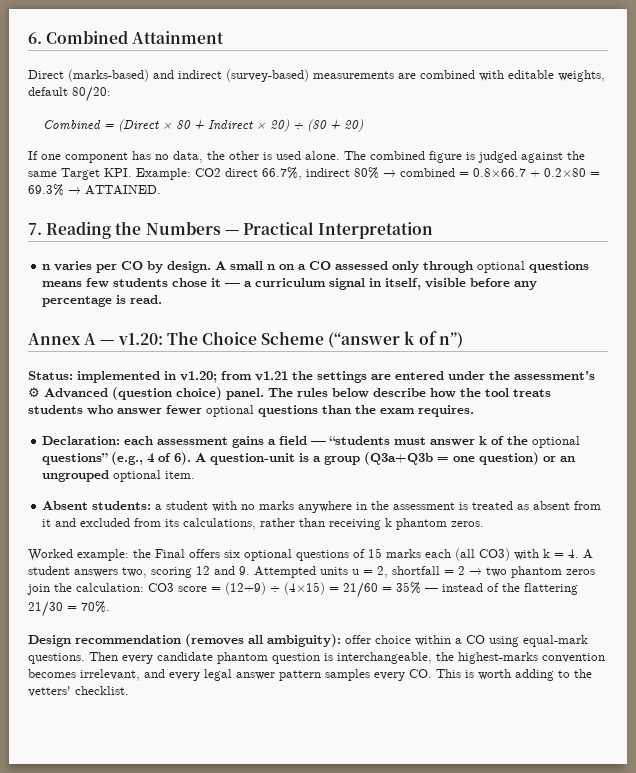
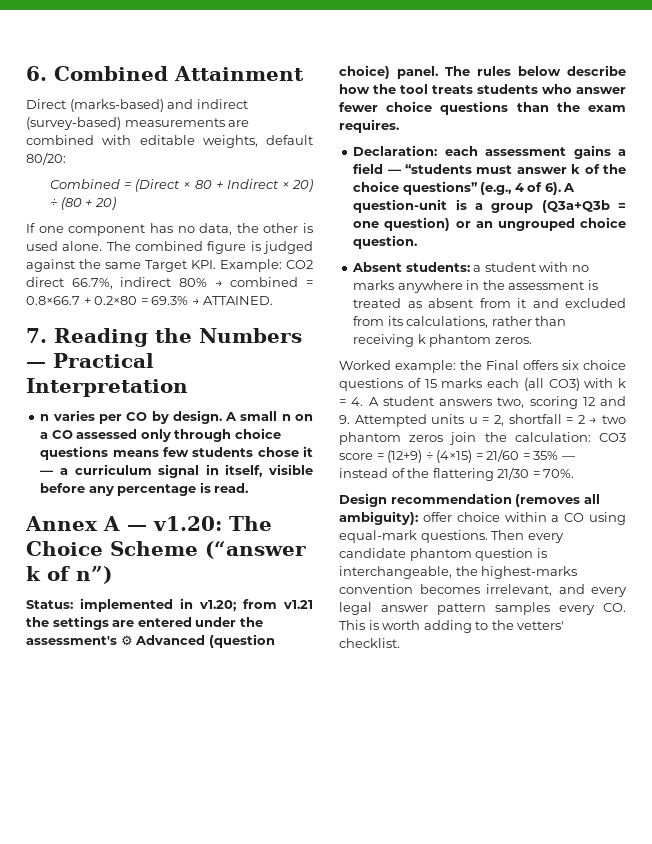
- A small n on a CO assessed only through optional questions means few students chose it — a curriculum signal in itself, visible before any percentage is read.
+ A small n on a CO assessed only through choice questions means few students chose it — a curriculum signal in itself, visible before any percentage is read.
- The rules below describe how the tool treats students who answer fewer optional questions than the exam requires.
+ The rules below describe how the tool treats students who answer fewer choice questions than the exam requires.
- Declaration: each assessment gains a field — “students must answer k of the optional questions” (e.g., 4 of 6).
+ Declaration: each assessment gains a field — “students must answer k of the choice questions” (e.g., 4 of 6).
- A question-unit is a group (Q3a+Q3b = one question) or an ungrouped optional item.
+ A question-unit is a group (Q3a+Q3b = one question) or an ungrouped choice question.
- Worked example: the Final offers six optional questions of 15 marks each (all CO3) with k = 4. A student answers two, scoring 12 and 9. Attempted units u = 2, shortfall = 2 → two phantom zeros join the calculation: CO3 score = (12+9) ÷ (4×15) = 21/60 = 35% — instead of the flattering 21/30 = 70%.
+ Worked example: the Final offers six choice questions of 15 marks each (all CO3) with k = 4. A student answers two, scoring 12 and 9. Attempted units u = 2, shortfall = 2 → two phantom zeros join the calculation: CO3 score = (12+9) ÷ (4×15) = 21/60 = 35% — instead of the flattering 21/30 = 70%.

